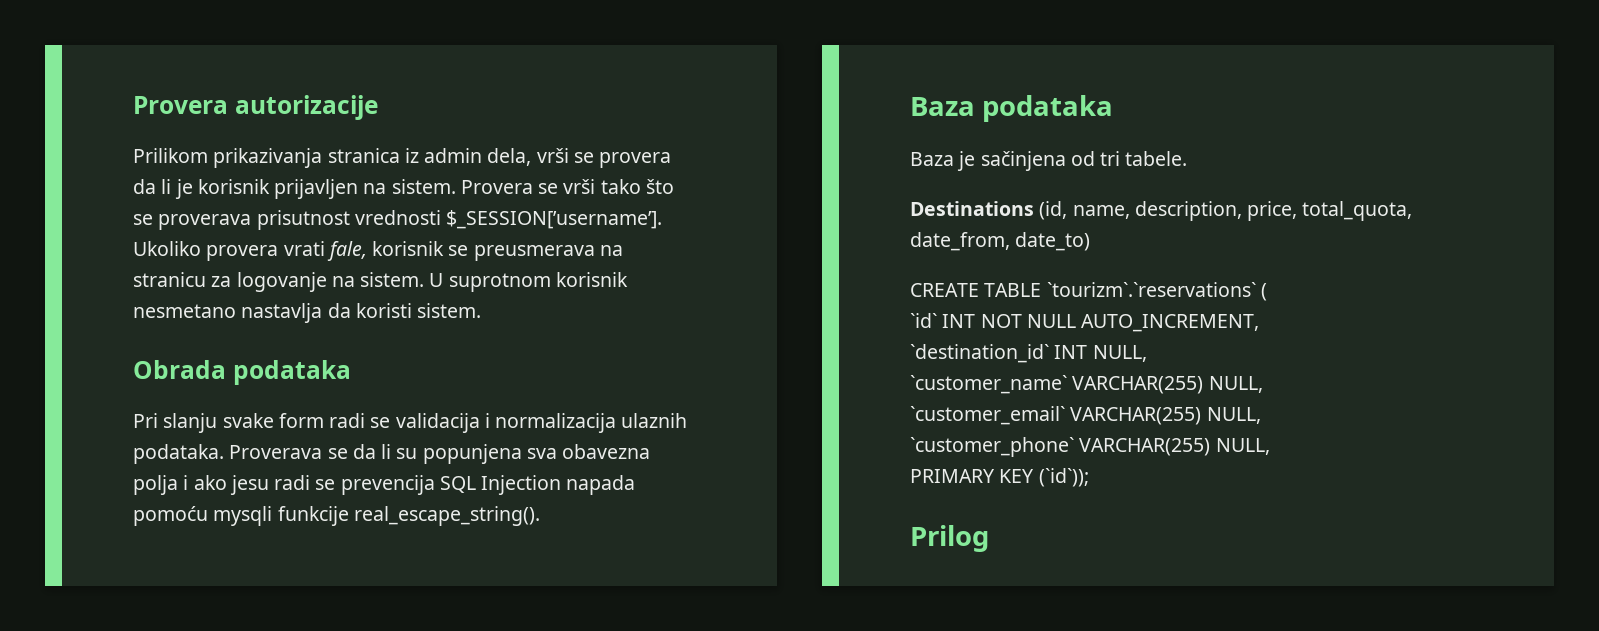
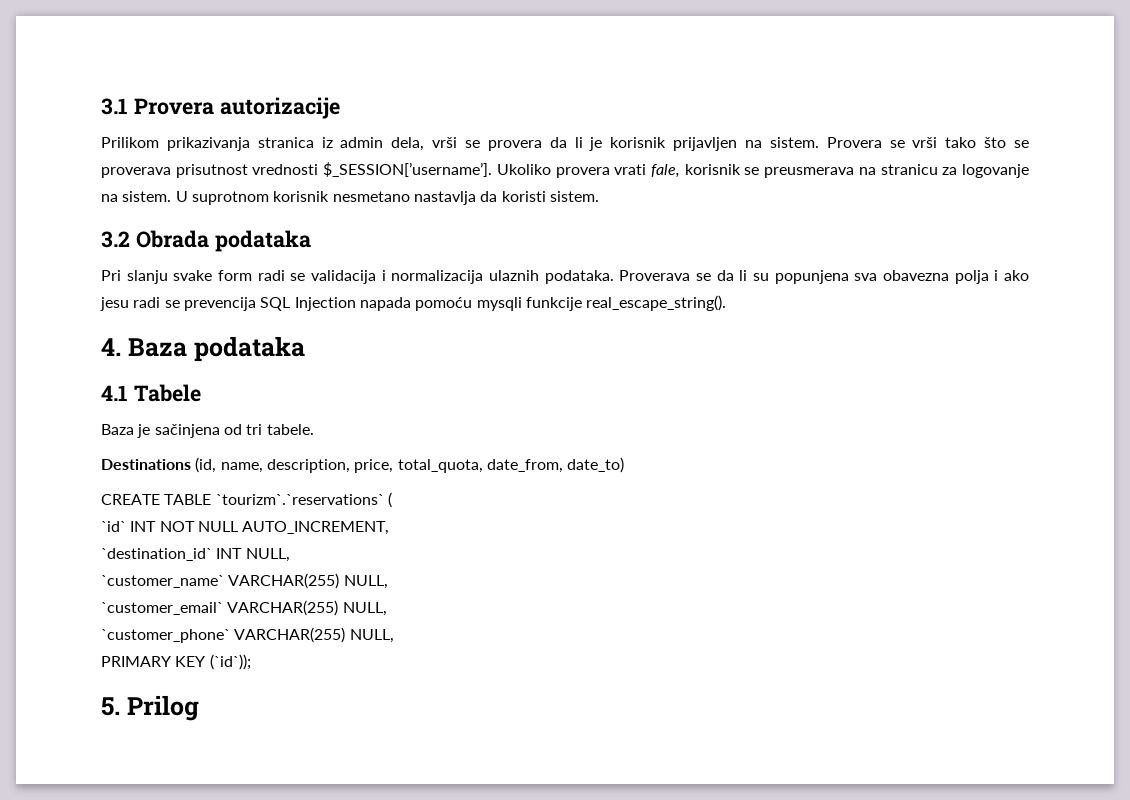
- Provera autorizacije
+ 3.1 Provera autorizacije
- Obrada podataka
+ 3.2 Obrada podataka
- Baza podataka
+ 4. Baza podataka
+ 4.1 Tabele
- Prilog
+ 5. Prilog

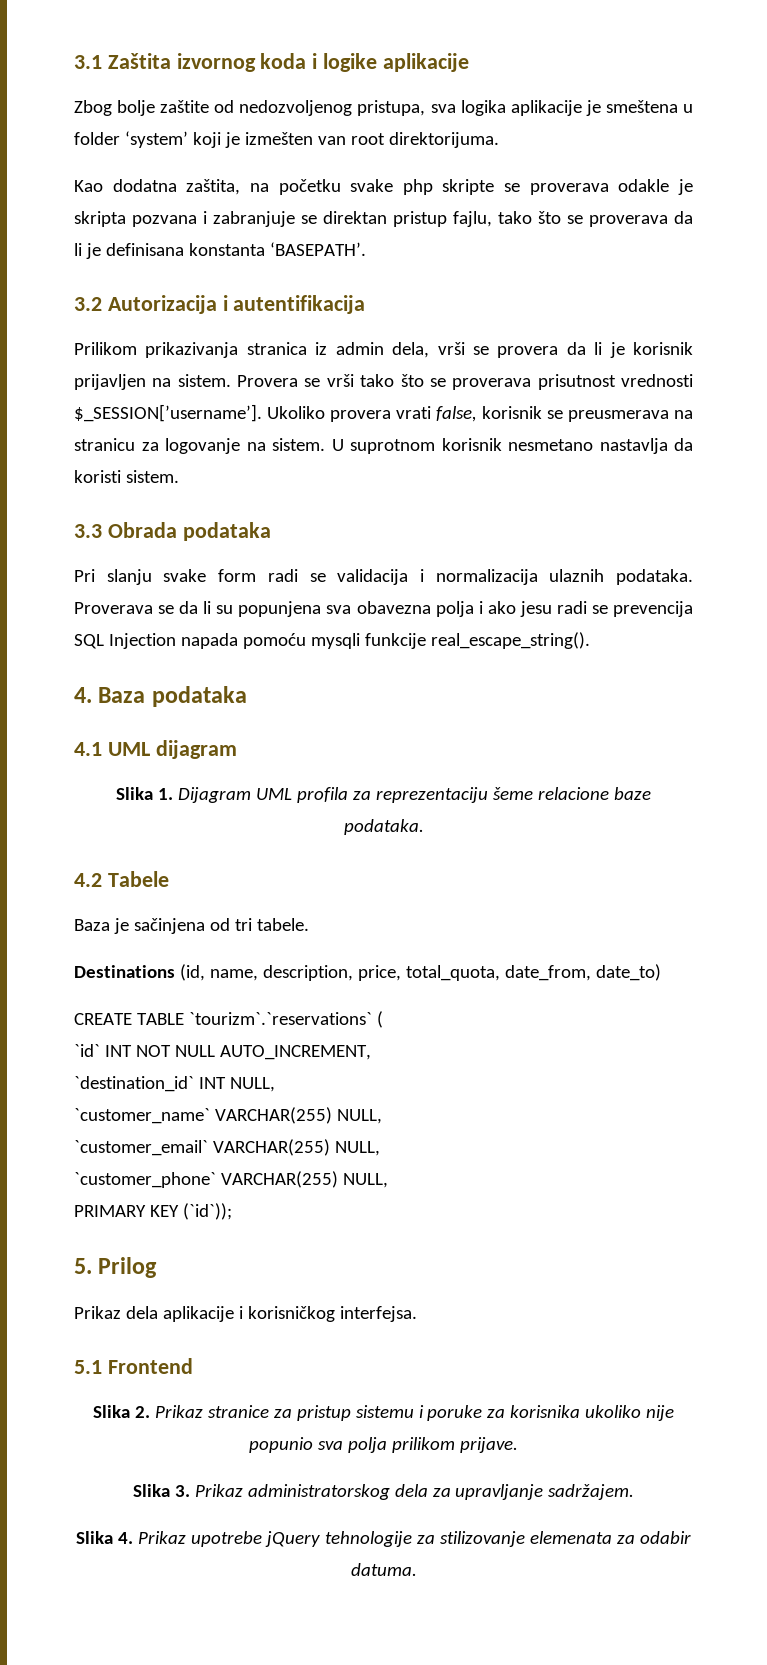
- 3.1 Provera autorizacije
+ 3.1 Zaštita izvornog koda i logike aplikacije
+ Zbog bolje zaštite od nedozvoljenog pristupa, sva logika aplikacije je smeštena u folder ‘system’ koji je izmešten van root direktorijuma.
+ Kao dodatna zaštita, na početku svake php skripte se proverava odakle je skripta pozvana i zabranjuje se direktan pristup fajlu, tako što se proverava da li je definisana konstanta ‘BASEPATH’.
+ 3.2 Autorizacija i autentifikacija
- Ukoliko provera vrati fale, korisnik se preusmerava na stranicu za logovanje na sistem.
+ Ukoliko provera vrati false, korisnik se preusmerava na stranicu za logovanje na sistem.
- 3.2 Obrada podataka
+ 3.3 Obrada podataka
- 4.1 Tabele
+ 4.1 UML dijagram
+ Slika 1. Dijagram UML profila za reprezentaciju šeme relacione baze podataka.
+ 4.2 Tabele
+ Prikaz dela aplikacije i korisničkog interfejsa.
+ 5.1 Frontend
+ Slika 2. Prikaz stranice za pristup sistemu i poruke za korisnika ukoliko nije popunio sva polja prilikom prijave.
+ Slika 3. Prikaz administratorskog dela za upravljanje sadržajem.
+ Slika 4. Prikaz upotrebe jQuery tehnologije za stilizovanje elemenata za odabir datuma.

